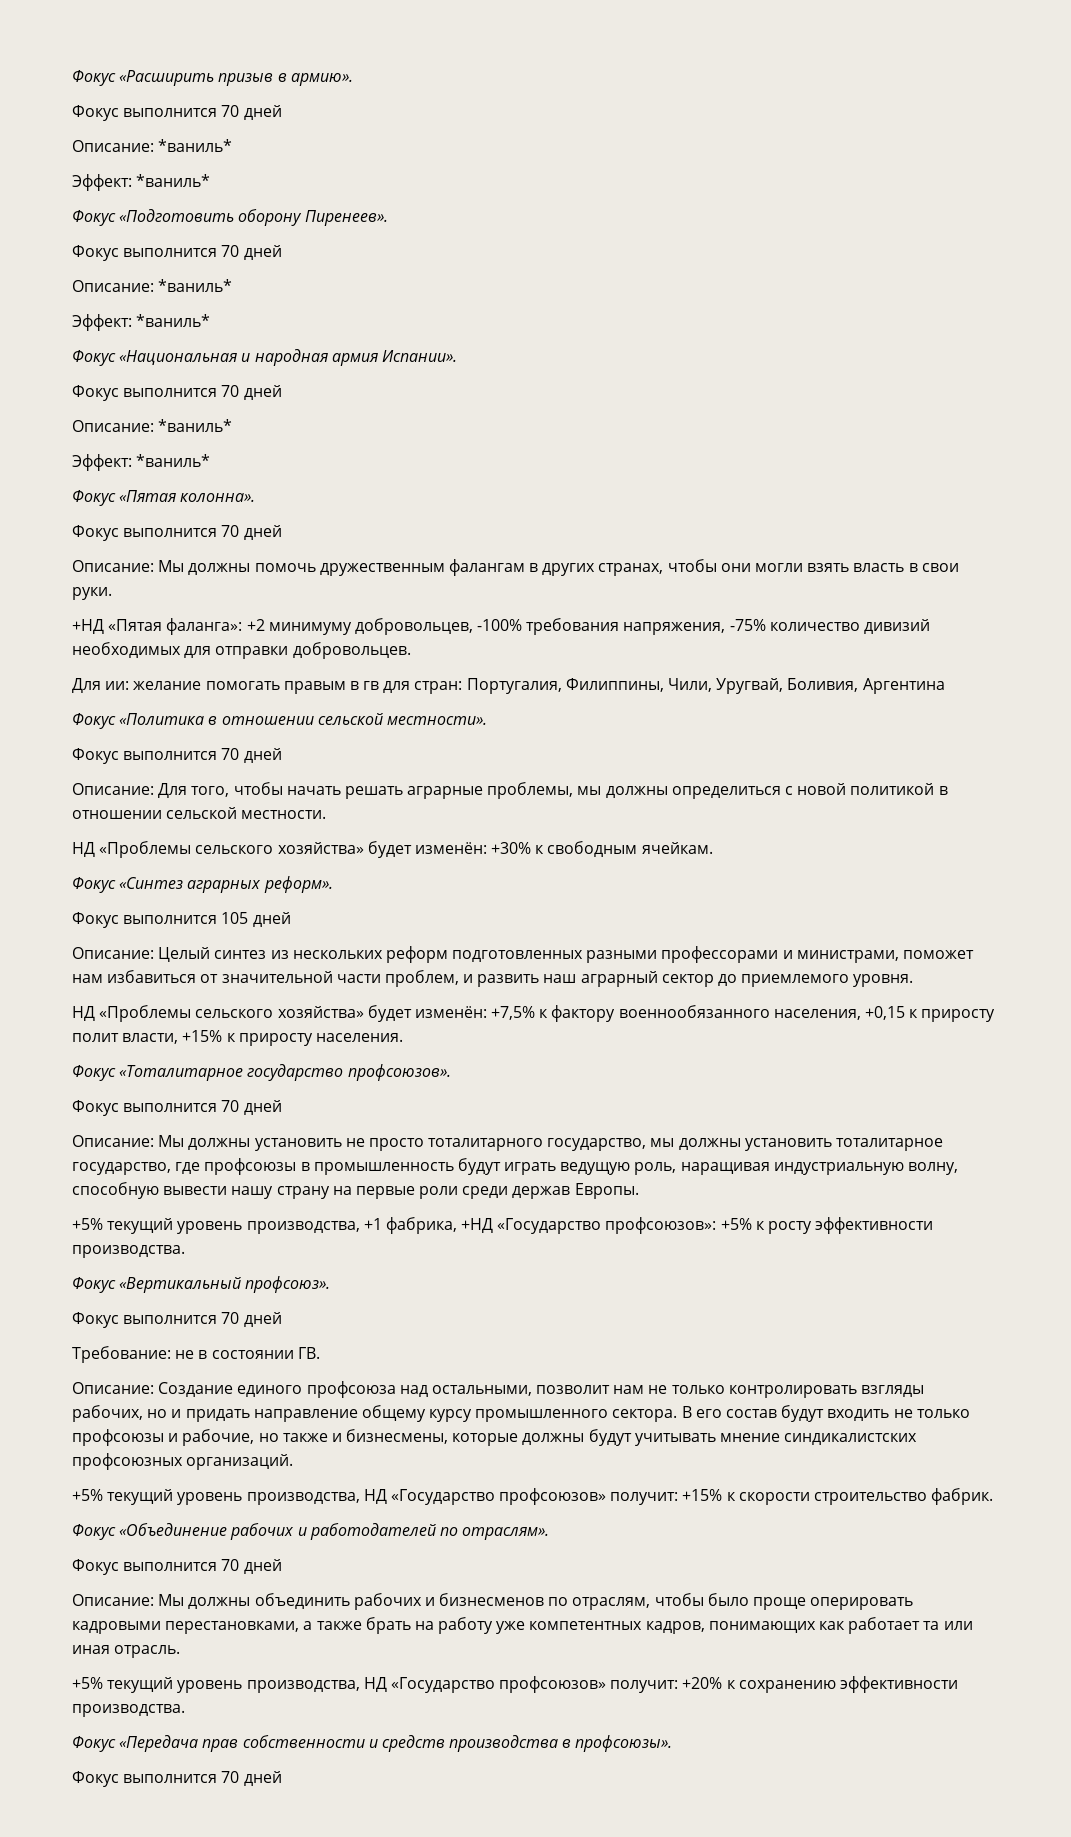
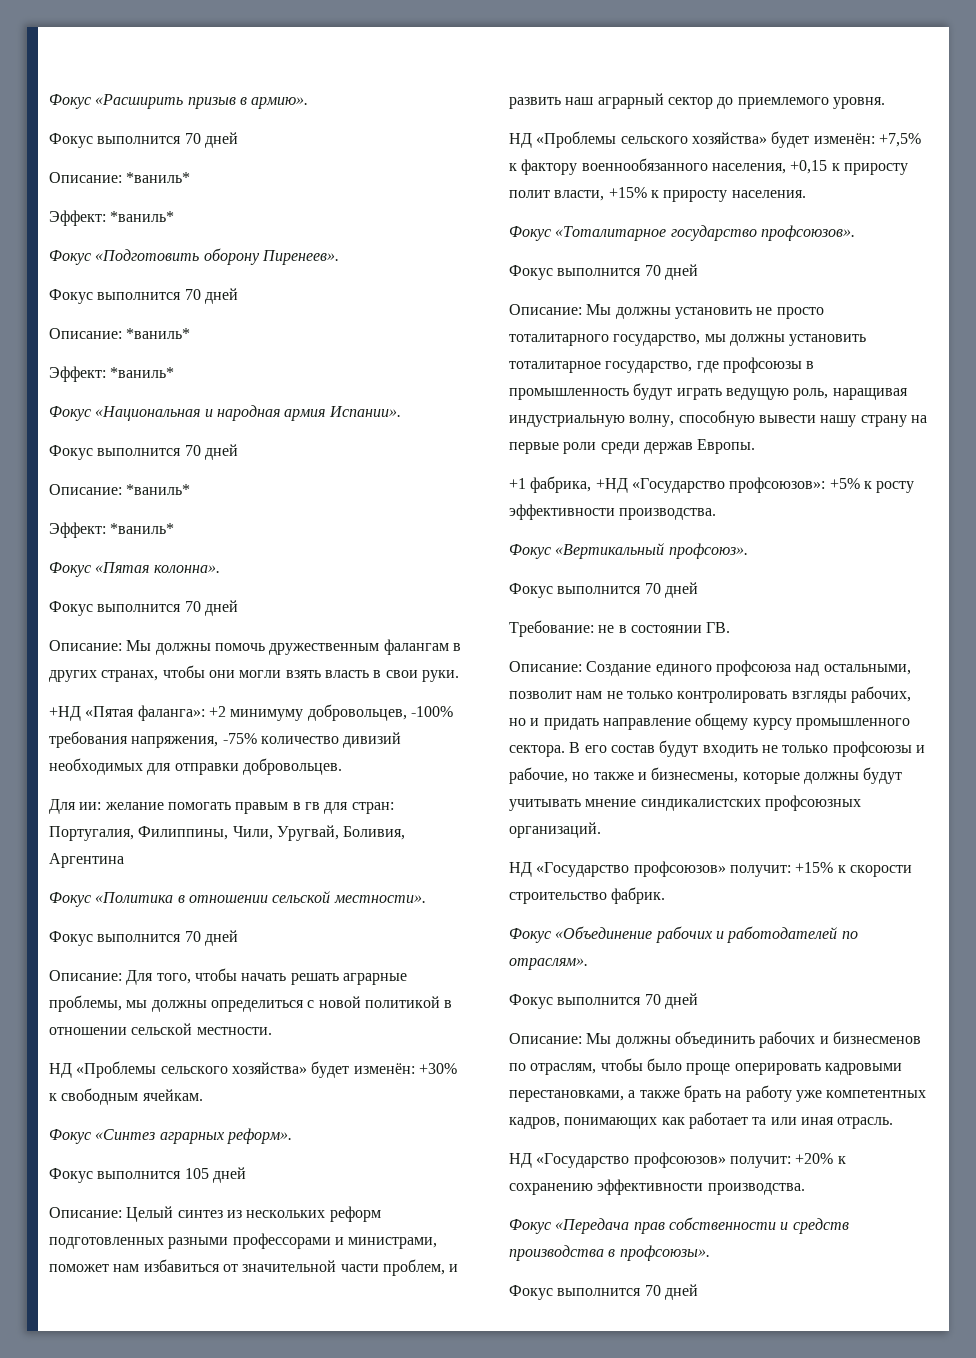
- +5% текущий уровень производства, +1 фабрика, +НД «Государство профсоюзов»: +5% к росту эффективности производства.
+ +1 фабрика, +НД «Государство профсоюзов»: +5% к росту эффективности производства.
- +5% текущий уровень производства, НД «Государство профсоюзов» получит: +15% к скорости строительство фабрик.
+ НД «Государство профсоюзов» получит: +15% к скорости строительство фабрик.
- +5% текущий уровень производства, НД «Государство профсоюзов» получит: +20% к сохранению эффективности производства.
+ НД «Государство профсоюзов» получит: +20% к сохранению эффективности производства.

